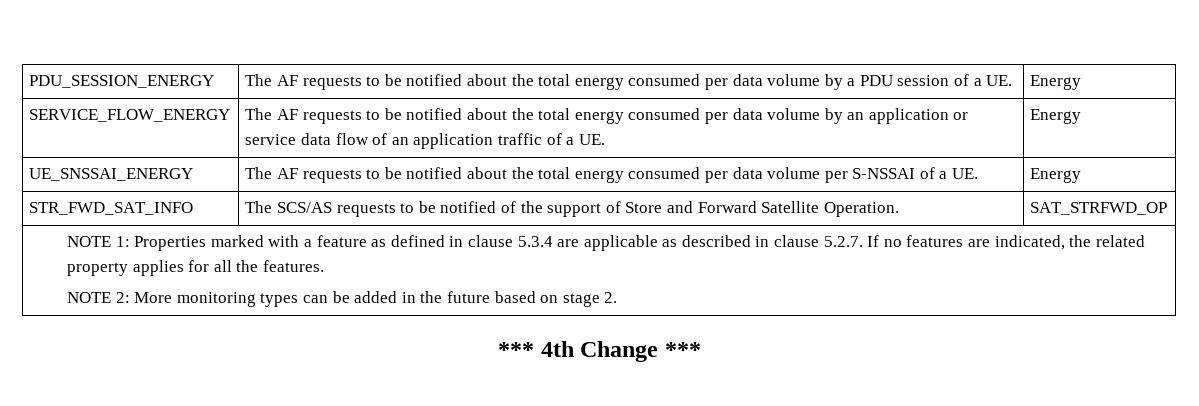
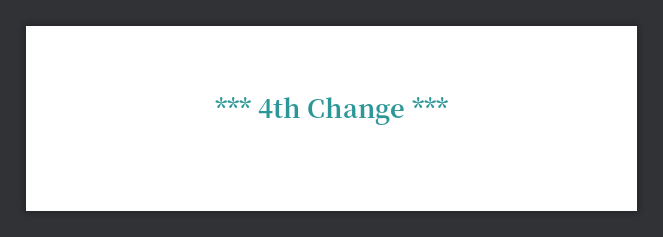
- PDU_SESSION_ENERGY | The AF requests to be notified about the total energy consumed per data volume by a PDU session of a UE. | Energy
- SERVICE_FLOW_ENERGY | The AF requests to be notified about the total energy consumed per data volume by an application or service data flow of an application traffic of a UE. | Energy
- UE_SNSSAI_ENERGY | The AF requests to be notified about the total energy consumed per data volume per S-NSSAI of a UE. | Energy
- STR_FWD_SAT_INFO | The SCS/AS requests to be notified of the support of Store and Forward Satellite Operation. | SAT_STRFWD_OP
- NOTE 1: Properties marked with a feature as defined in clause 5.3.4 are applicable as described in clause 5.2.7. If no features are indicated, the related property applies for all the features.
- NOTE 2: More monitoring types can be added in the future based on stage 2.

